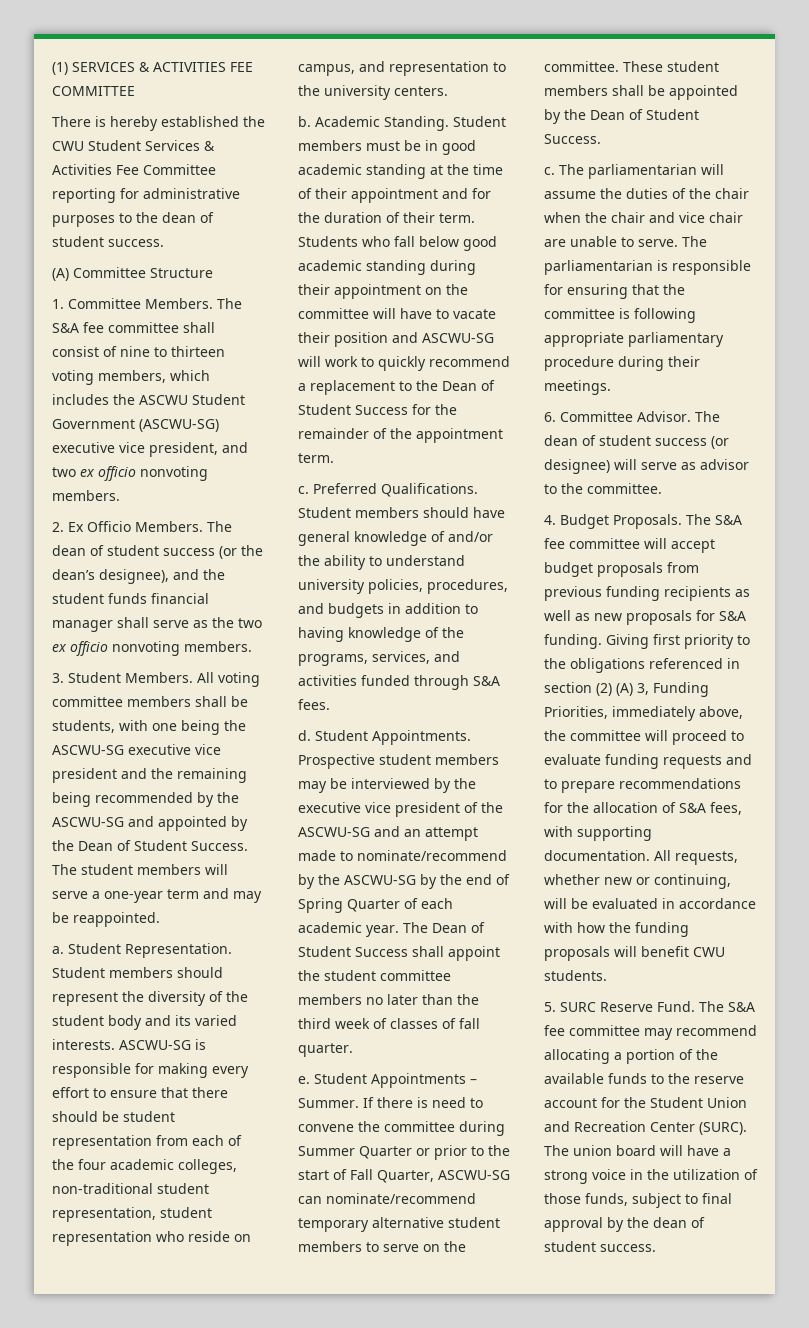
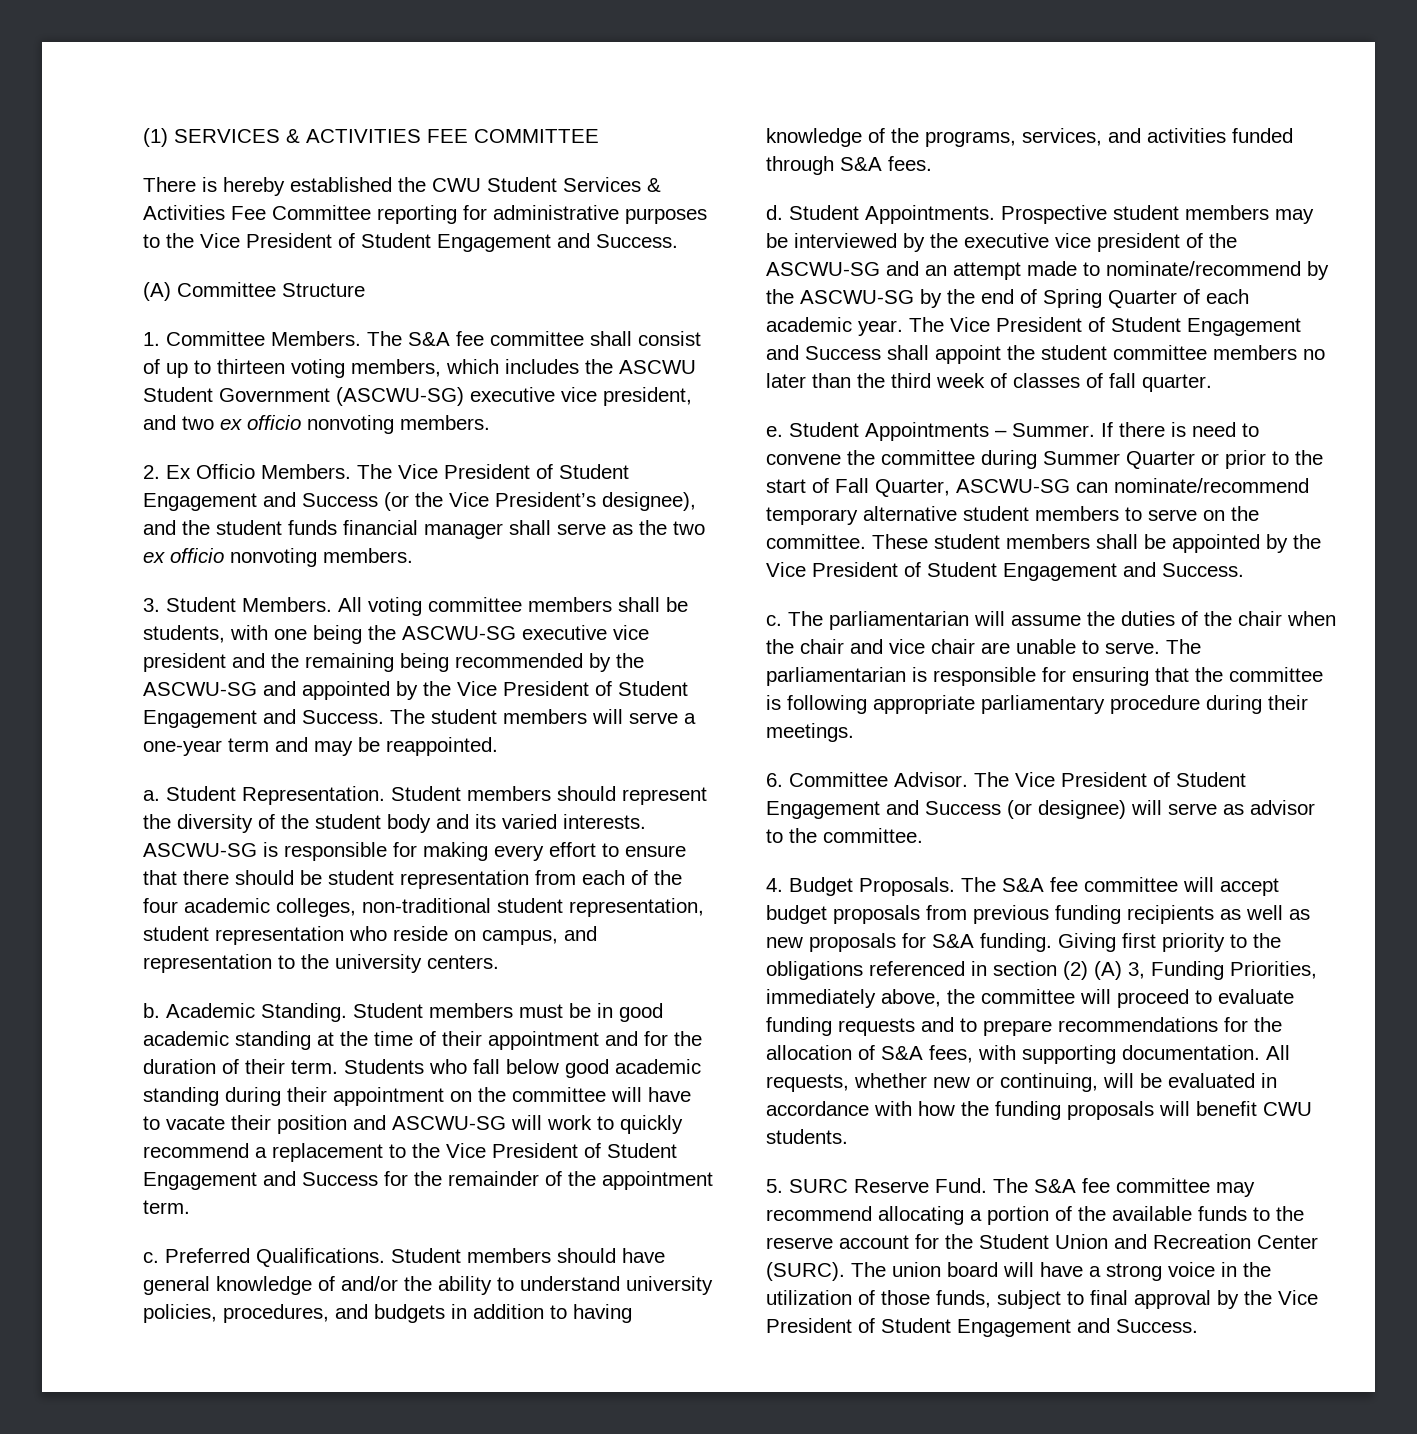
- There is hereby established the CWU Student Services & Activities Fee Committee reporting for administrative purposes to the dean of student success.
+ There is hereby established the CWU Student Services & Activities Fee Committee reporting for administrative purposes to the Vice President of Student Engagement and Success.
- The S&A fee committee shall consist of nine to thirteen voting members, which includes the ASCWU Student Government (ASCWU-SG) executive vice president, and two ex officio nonvoting members.
+ The S&A fee committee shall consist of up to thirteen voting members, which includes the ASCWU Student Government (ASCWU-SG) executive vice president, and two ex officio nonvoting members.
- The dean of student success (or the dean’s designee), and the student funds financial manager shall serve as the two ex officio nonvoting members.
+ The Vice President of Student Engagement and Success (or the Vice President’s designee), and the student funds financial manager shall serve as the two ex officio nonvoting members.
- All voting committee members shall be students, with one being the ASCWU-SG executive vice president and the remaining being recommended by the ASCWU-SG and appointed by the Dean of Student Success.
+ All voting committee members shall be students, with one being the ASCWU-SG executive vice president and the remaining being recommended by the ASCWU-SG and appointed by the Vice President of Student Engagement and Success.
- Students who fall below good academic standing during their appointment on the committee will have to vacate their position and ASCWU-SG will work to quickly recommend a replacement to the Dean of Student Success for the remainder of the appointment term.
+ Students who fall below good academic standing during their appointment on the committee will have to vacate their position and ASCWU-SG will work to quickly recommend a replacement to the Vice President of Student Engagement and Success for the remainder of the appointment term.
- The Dean of Student Success shall appoint the student committee members no later than the third week of classes of fall quarter.
+ The Vice President of Student Engagement and Success shall appoint the student committee members no later than the third week of classes of fall quarter.
- These student members shall be appointed by the Dean of Student Success.
+ These student members shall be appointed by the Vice President of Student Engagement and Success.
- The dean of student success (or designee) will serve as advisor to the committee.
+ The Vice President of Student Engagement and Success (or designee) will serve as advisor to the committee.
- The union board will have a strong voice in the utilization of those funds, subject to final approval by the dean of student success.
+ The union board will have a strong voice in the utilization of those funds, subject to final approval by the Vice President of Student Engagement and Success.

